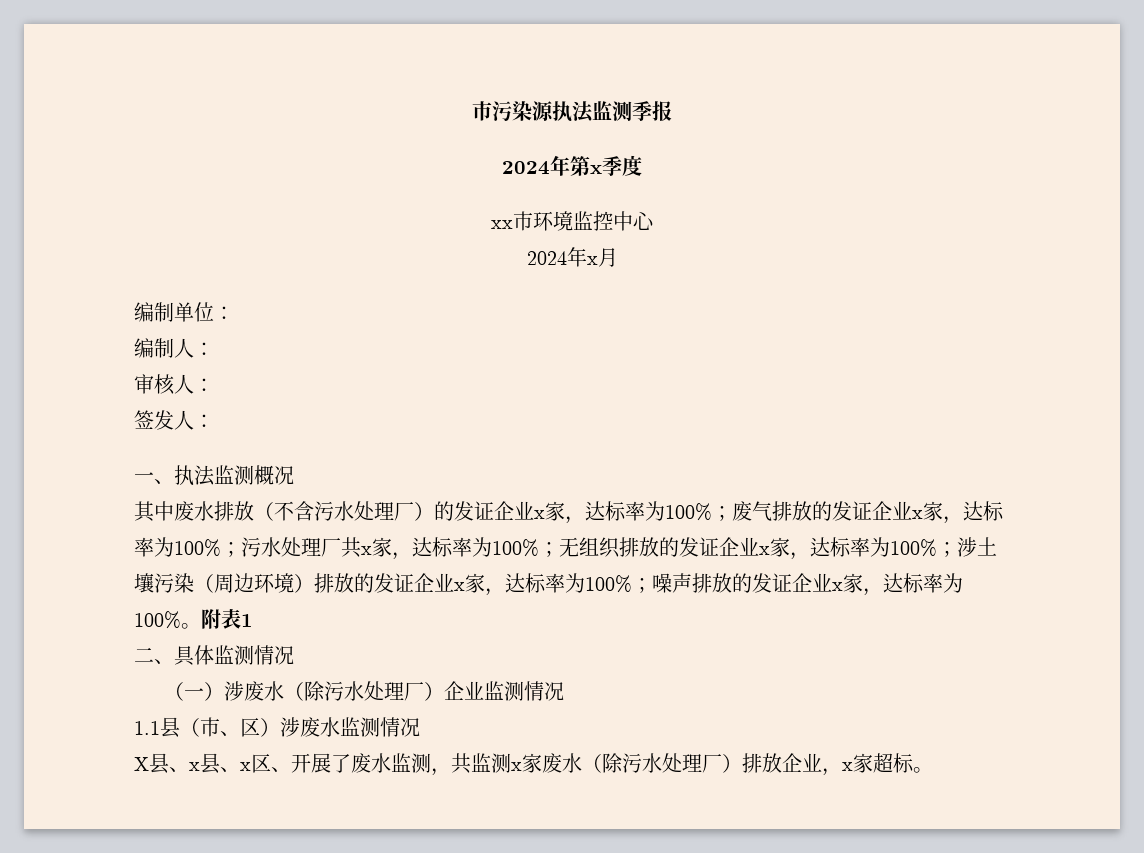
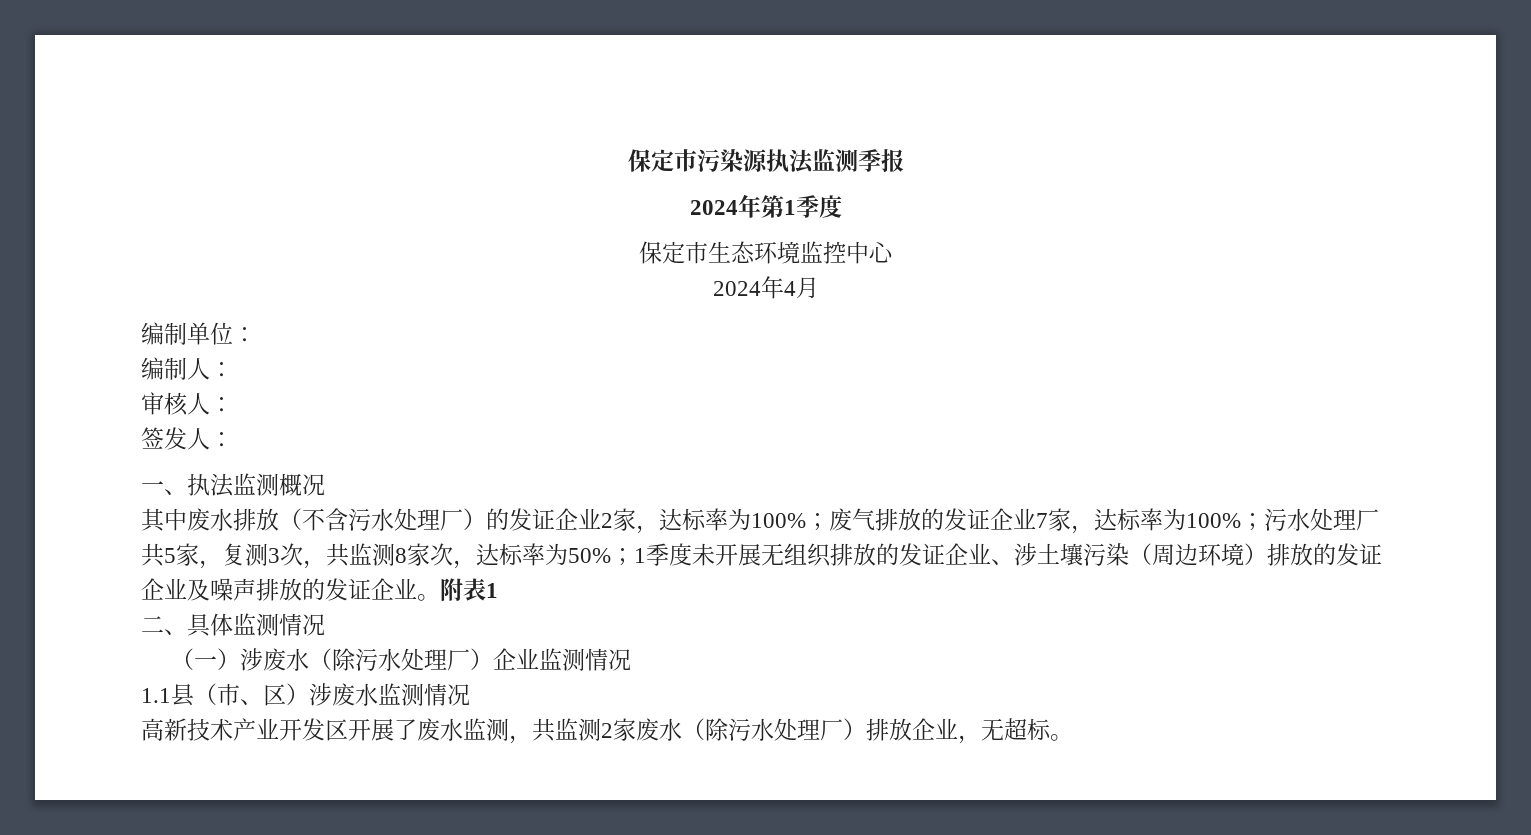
- 市污染源执法监测季报
+ 保定市污染源执法监测季报
- 2024年第x季度
+ 2024年第1季度
- xx市环境监控中心
+ 保定市生态环境监控中心
- 2024年x月
+ 2024年4月
- 其中废水排放（不含污水处理厂）的发证企业x家，达标率为100%；废气排放的发证企业x家，达标率为100%；污水处理厂共x家，达标率为100%；无组织排放的发证企业x家，达标率为100%；涉土壤污染（周边环境）排放的发证企业x家，达标率为100%；噪声排放的发证企业x家，达标率为100%。
+ 其中废水排放（不含污水处理厂）的发证企业2家，达标率为100%；废气排放的发证企业7家，达标率为100%；污水处理厂共5家，复测3次，共监测8家次，达标率为50%；1季度未开展无组织排放的发证企业、涉土壤污染（周边环境）排放的发证企业及噪声排放的发证企业。
- X县、x县、x区、开展了废水监测，共监测x家废水（除污水处理厂）排放企业，x家超标。
+ 高新技术产业开发区开展了废水监测，共监测2家废水（除污水处理厂）排放企业，无超标。

